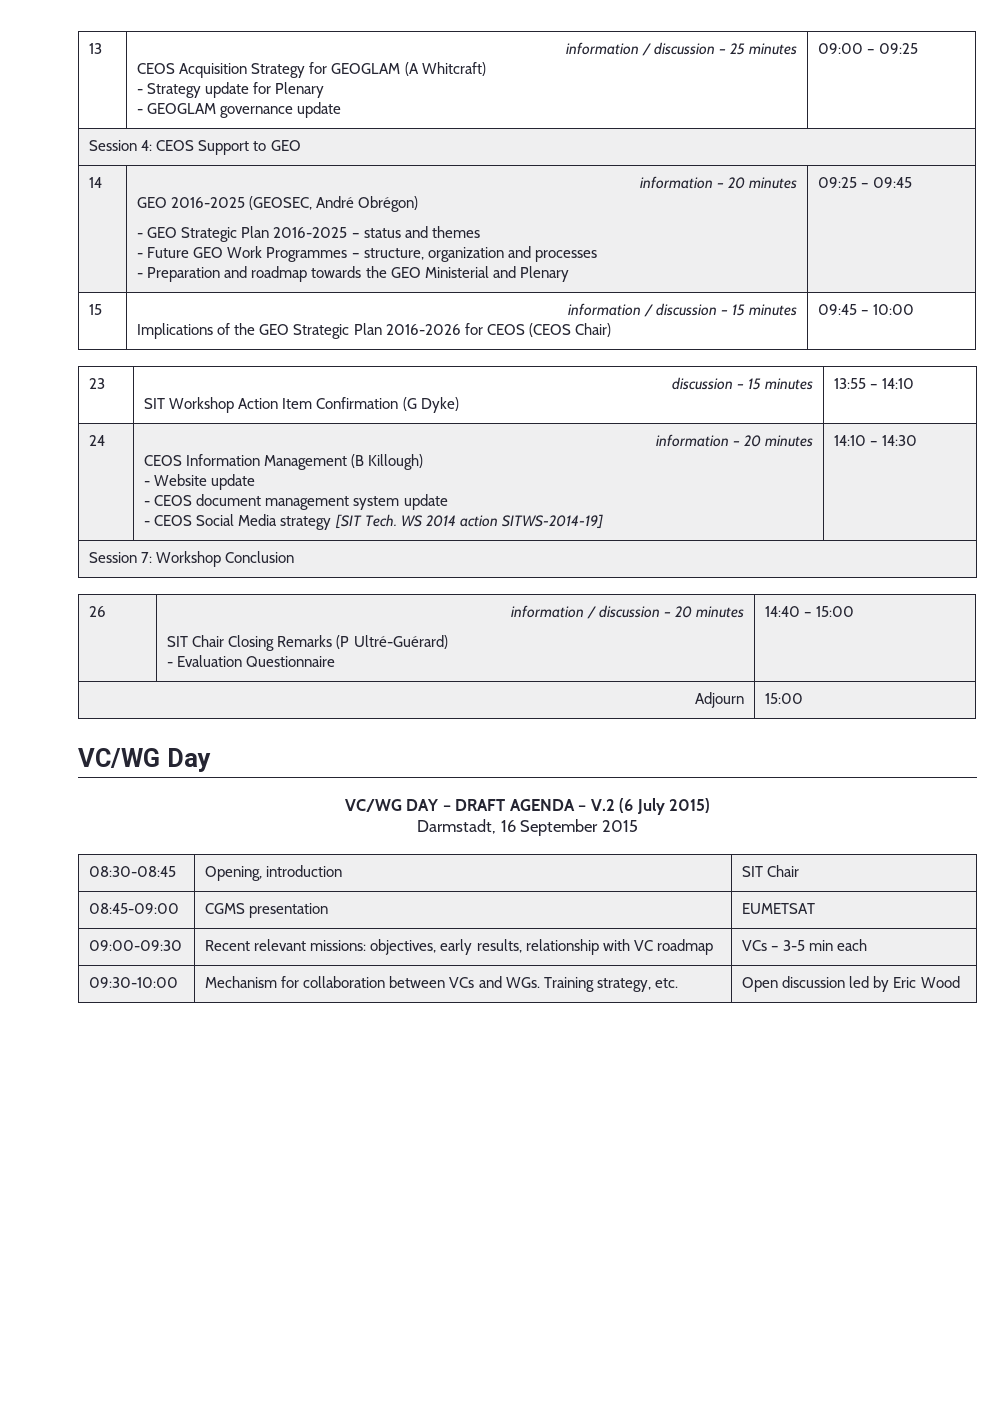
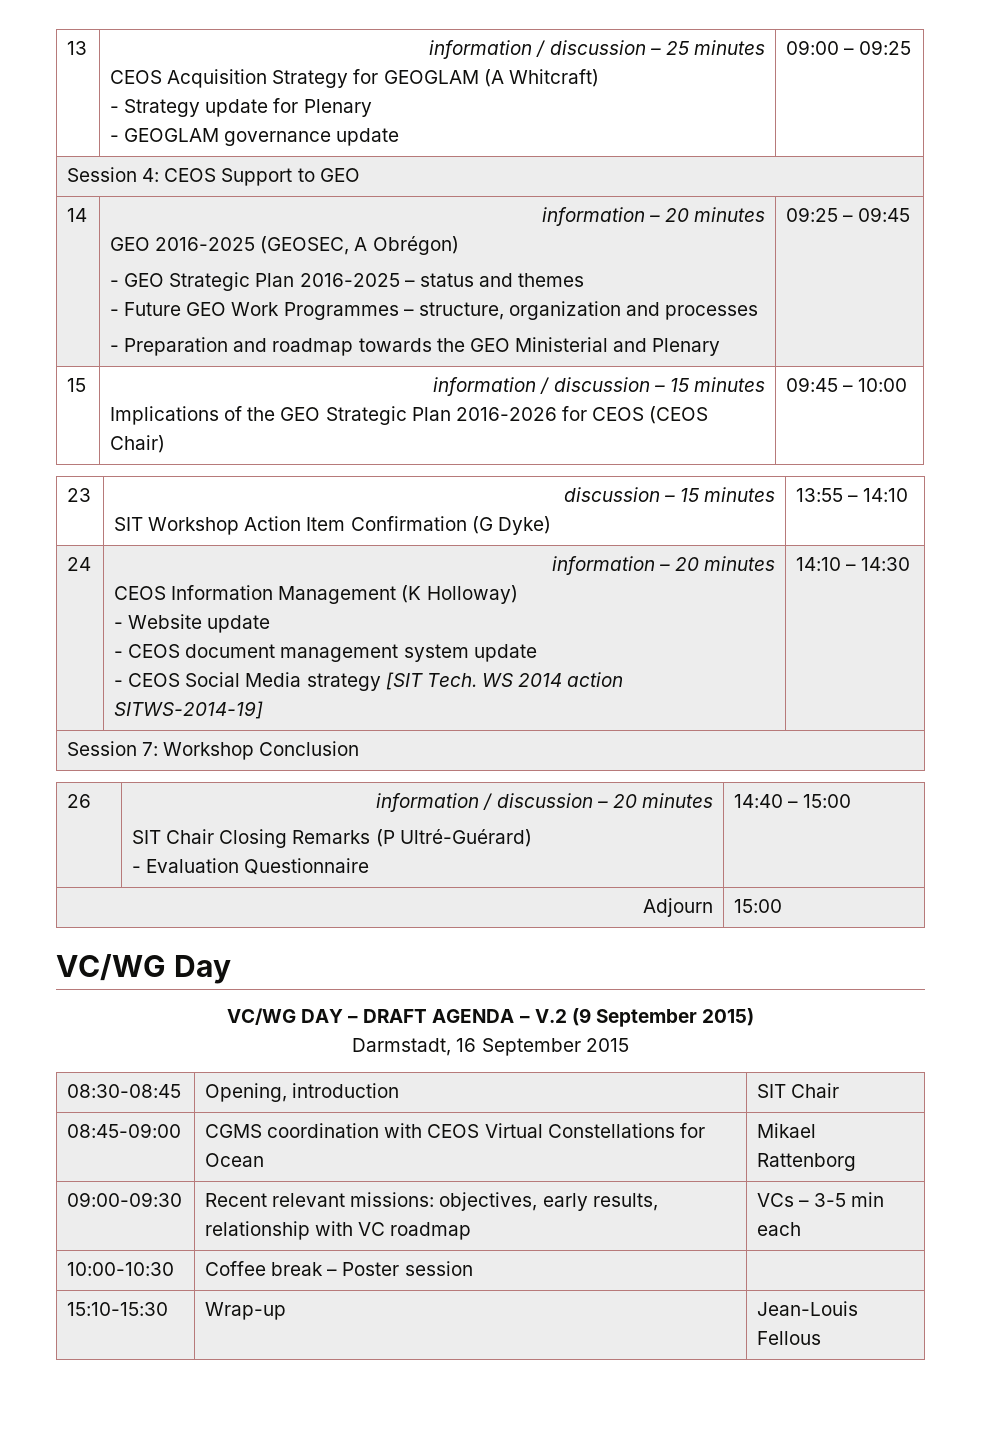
- GEO 2016-2025 (GEOSEC, André Obrégon)
+ GEO 2016-2025 (GEOSEC, A Obrégon)
  24 | information – 20 minutes
- CEOS Information Management (B Killough)
+ CEOS Information Management (K Holloway)
- VC/WG DAY – DRAFT AGENDA – V.2 (6 July 2015)
+ VC/WG DAY – DRAFT AGENDA – V.2 (9 September 2015)
- 08:45-09:00 | CGMS presentation | EUMETSAT
+ 08:45-09:00 | CGMS coordination with CEOS Virtual Constellations for Ocean | Mikael Rattenborg
- 09:30-10:00 | Mechanism for collaboration between VCs and WGs. Training strategy, etc. | Open discussion led by Eric Wood
+ 10:00-10:30 | Coffee break – Poster session |
+ 15:10-15:30 | Wrap-up | Jean-Louis Fellous

